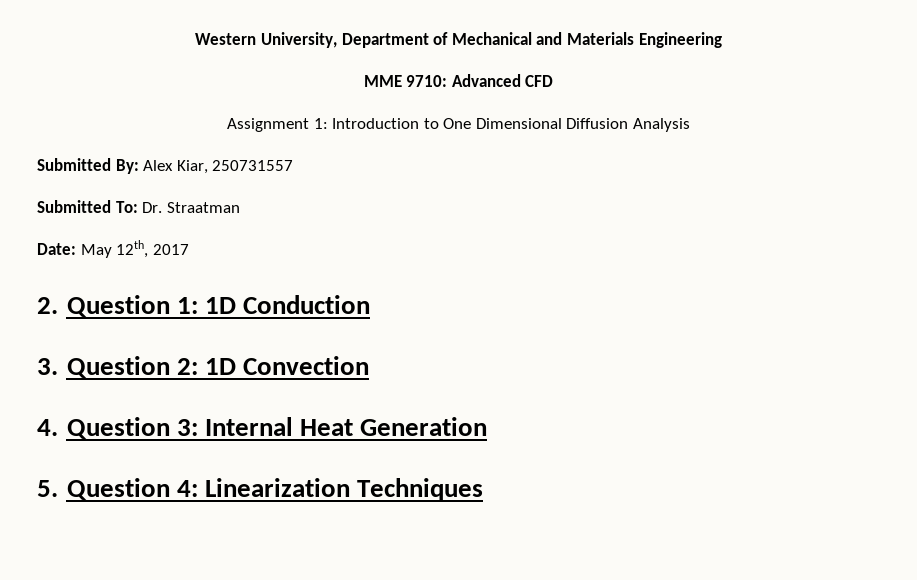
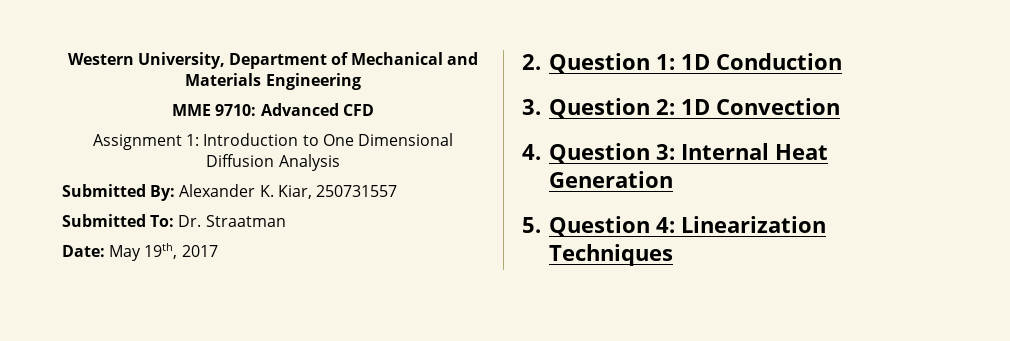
- Submitted By: Alex Kiar, 250731557
+ Submitted By: Alexander K. Kiar, 250731557
- Date: May 12th, 2017
+ Date: May 19th, 2017

